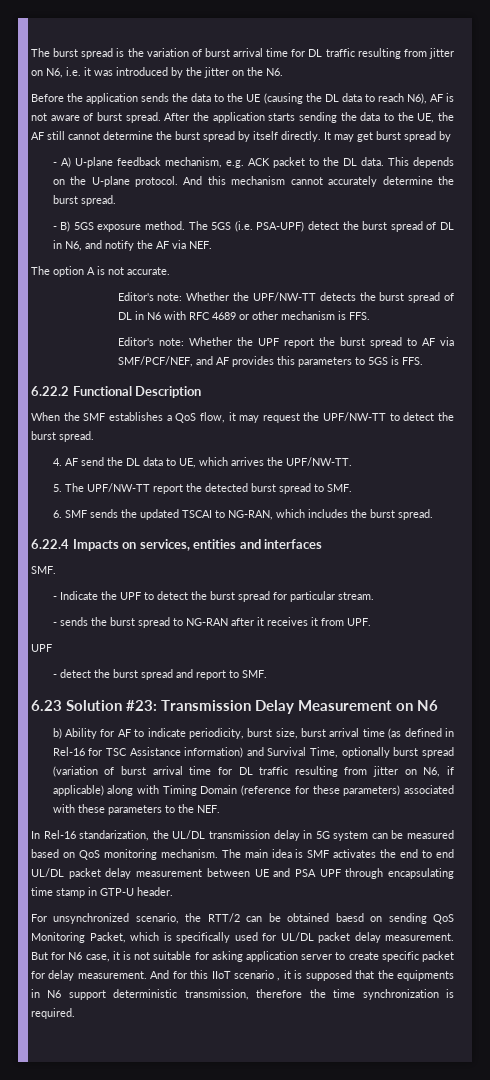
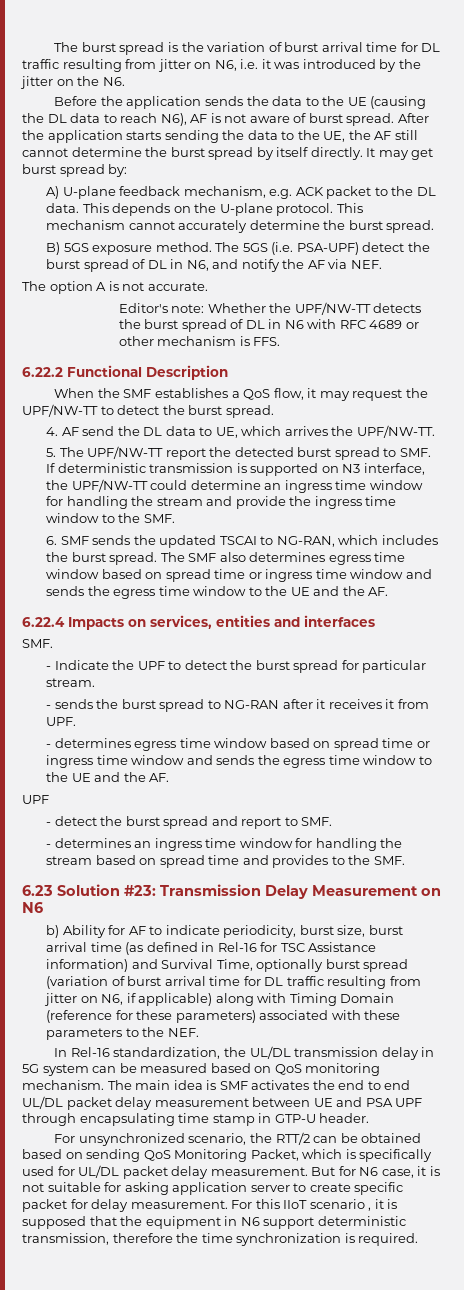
- It may get burst spread by
- - A) U-plane feedback mechanism, e.g. ACK packet to the DL data.
+ It may get burst spread by:
+ A) U-plane feedback mechanism, e.g. ACK packet to the DL data.
- And this mechanism cannot accurately determine the burst spread.
+ This mechanism cannot accurately determine the burst spread.
- - B) 5GS exposure method.
+ B) 5GS exposure method.
- Editor's note: Whether the UPF report the burst spread to AF via SMF/PCF/NEF, and AF provides this parameters to 5GS is FFS.
- 5. The UPF/NW-TT report the detected burst spread to SMF.
+ 5. The UPF/NW-TT report the detected burst spread to SMF. If deterministic transmission is supported on N3 interface, the UPF/NW-TT could determine an ingress time window for handling the stream and provide the ingress time window to the SMF.
+ The SMF also determines egress time window based on spread time or ingress time window and sends the egress time window to the UE and the AF.
+ - determines egress time window based on spread time or ingress time window and sends the egress time window to the UE and the AF.
+ - determines an ingress time window for handling the stream based on spread time and provides to the SMF.
- In Rel-16 standarization, the UL/DL transmission delay in 5G system can be measured based on QoS monitoring mechanism.
+ In Rel-16 standardization, the UL/DL transmission delay in 5G system can be measured based on QoS monitoring mechanism.
- For unsynchronized scenario, the RTT/2 can be obtained baesd on sending QoS Monitoring Packet, which is specifically used for UL/DL packet delay measurement.
+ For unsynchronized scenario, the RTT/2 can be obtained based on sending QoS Monitoring Packet, which is specifically used for UL/DL packet delay measurement.
- And for this IIoT scenario , it is supposed that the equipments in N6 support deterministic transmission, therefore the time synchronization is required.
+ For this IIoT scenario , it is supposed that the equipment in N6 support deterministic transmission, therefore the time synchronization is required.

